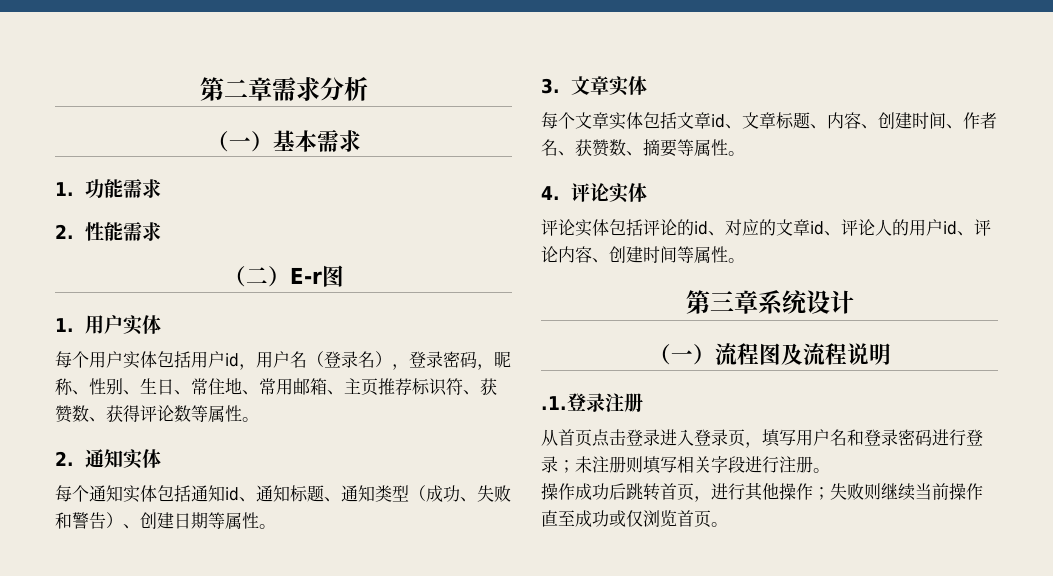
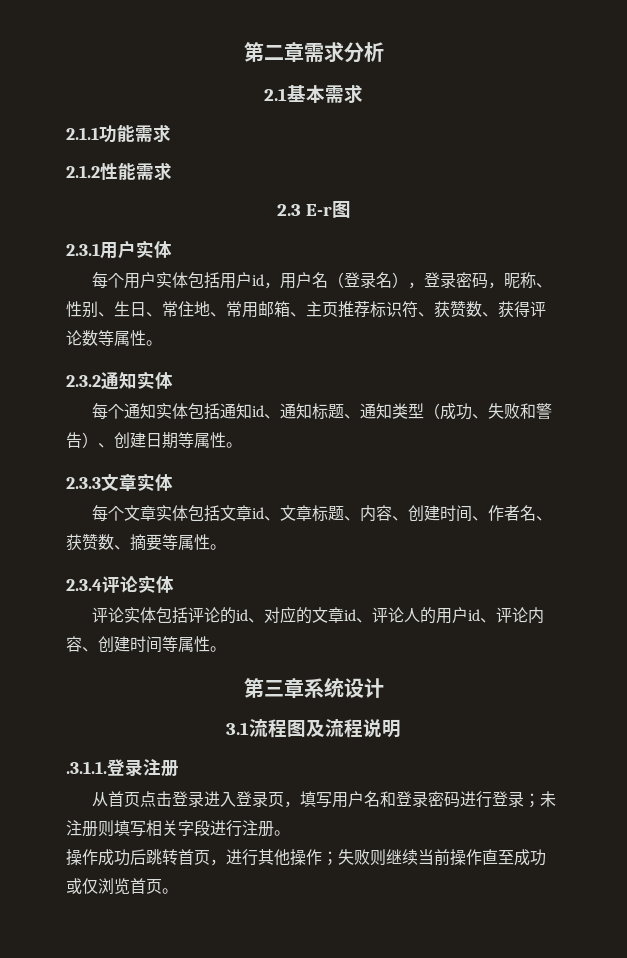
- （一）基本需求
+ 2.1基本需求
- 1.功能需求
+ 2.1.1功能需求
- 2.性能需求
+ 2.1.2性能需求
- （二）E-r图
+ 2.3 E-r图
- 1.用户实体
+ 2.3.1用户实体
- 2.通知实体
+ 2.3.2通知实体
- 3.文章实体
+ 2.3.3文章实体
- 4.评论实体
+ 2.3.4评论实体
- （一）流程图及流程说明
+ 3.1流程图及流程说明
- .1.登录注册
+ .3.1.1.登录注册

